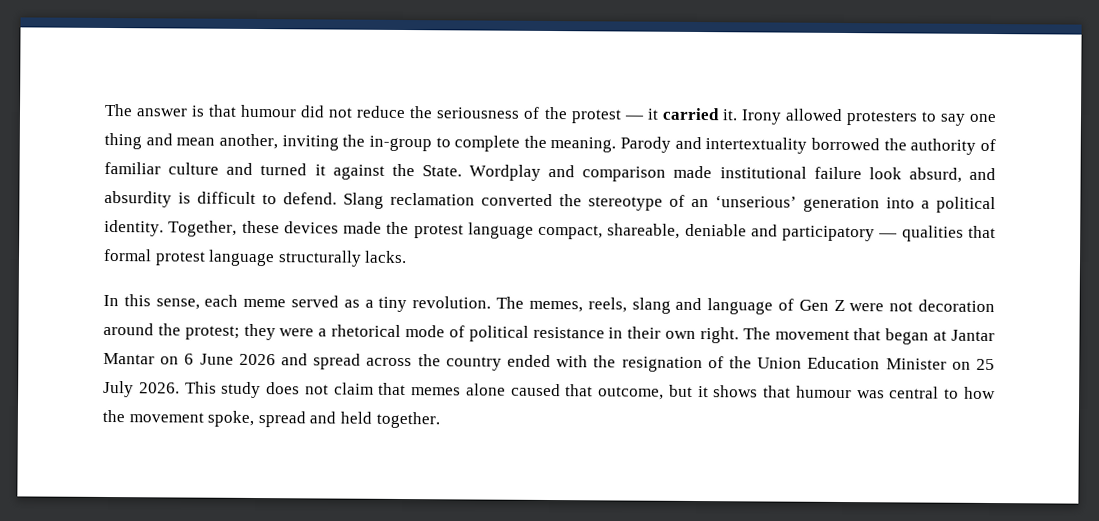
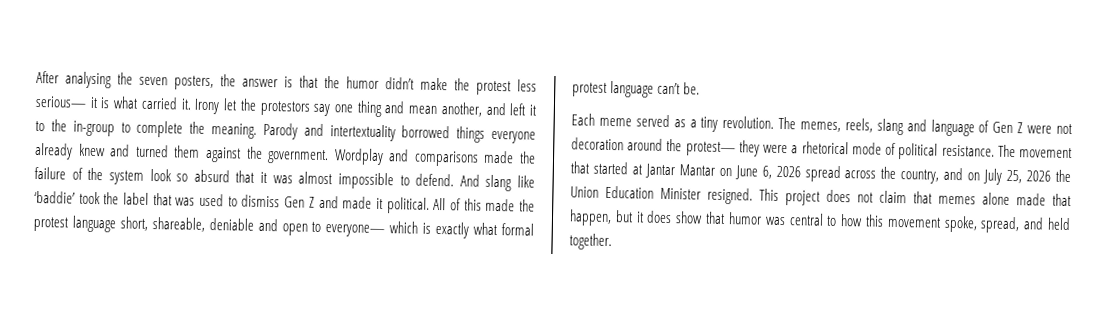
- The answer is that humour did not reduce the seriousness of the protest — it carried it. Irony allowed protesters to say one thing and mean another, inviting the in-group to complete the meaning.
+ After analysing the seven posters, the answer is that the humor didn’t make the protest less serious— it is what carried it. Irony let the protestors say one thing and mean another, and left it to the in-group to complete the meaning.
- Parody and intertextuality borrowed the authority of familiar culture and turned it against the State.
+ Parody and intertextuality borrowed things everyone already knew and turned them against the government.
- Wordplay and comparison made institutional failure look absurd, and absurdity is difficult to defend. Slang reclamation converted the stereotype of an ‘unserious’ generation into a political identity. Together, these devices made the protest language compact, shareable, deniable and participatory — qualities that formal protest language structurally lacks.
- In this sense, each meme served as a tiny revolution.
+ Wordplay and comparisons made the failure of the system look so absurd that it was almost impossible to defend. And slang like ‘baddie’ took the label that was used to dismiss Gen Z and made it political. All of this made the protest language short, shareable, deniable and open to everyone— which is exactly what formal protest language can’t be.
+ Each meme served as a tiny revolution.
- The memes, reels, slang and language of Gen Z were not decoration around the protest; they were a rhetorical mode of political resistance in their own right.
+ The memes, reels, slang and language of Gen Z were not decoration around the protest— they were a rhetorical mode of political resistance.
- The movement that began at Jantar Mantar on 6 June 2026 and spread across the country ended with the resignation of the Union Education Minister on 25 July 2026. This study does not claim that memes alone caused that outcome, but it shows that humour was central to how the movement spoke, spread and held together.
+ The movement that started at Jantar Mantar on June 6, 2026 spread across the country, and on July 25, 2026 the Union Education Minister resigned. This project does not claim that memes alone made that happen, but it does show that humor was central to how this movement spoke, spread, and held together.

